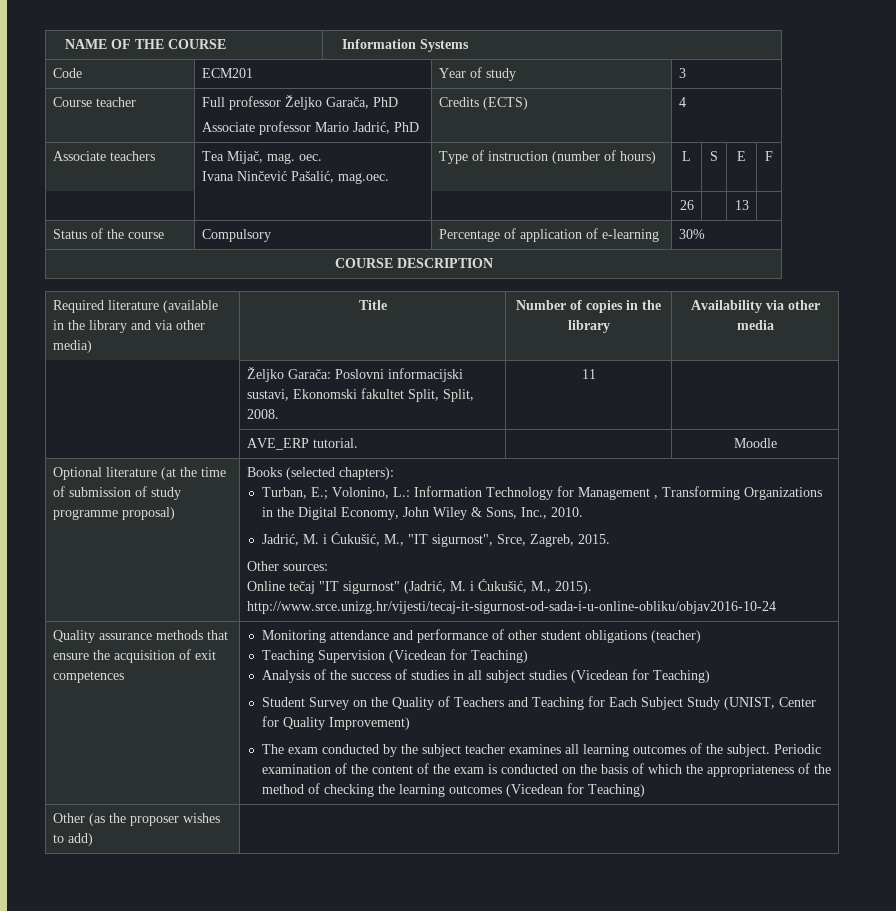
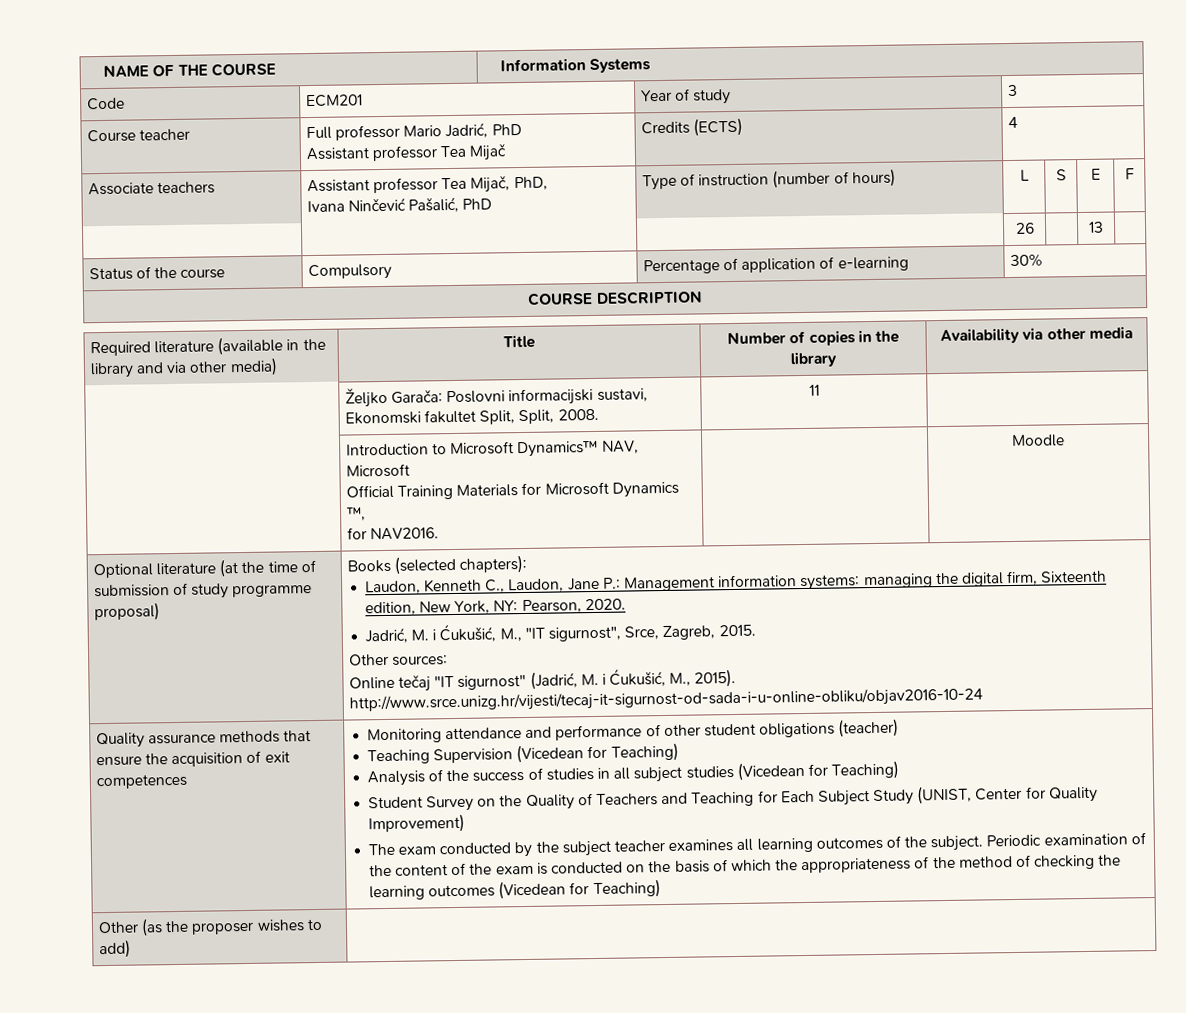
- Course teacher | Full professor Željko Garača, PhD
- Associate professor Mario Jadrić, PhD | Credits (ECTS) | 4
+ Course teacher | Full professor Mario Jadrić, PhD
+ Assistant professor Tea Mijač | Credits (ECTS) | 4
- Associate teachers | Tea Mijač, mag. oec.
- Ivana Ninčević Pašalić, mag.oec. | Type of instruction (number of hours) | L | S | E | F
+ Associate teachers | Assistant professor Tea Mijač, PhD,
+ Ivana Ninčević Pašalić, PhD | Type of instruction (number of hours) | L | S | E | F
- | AVE_ERP tutorial. | | Moodle
+ | Introduction to Microsoft Dynamics™ NAV, Microsoft
+ Official Training Materials for Microsoft Dynamics ™,
+ for NAV2016. | | Moodle
- Turban, E.; Volonino, L.: Information Technology for Management , Transforming Organizations in the Digital Economy, John Wiley & Sons, Inc., 2010.
+ Laudon, Kenneth C., Laudon, Jane P.: Management information systems: managing the digital firm, Sixteenth edition, New York, NY: Pearson, 2020.

